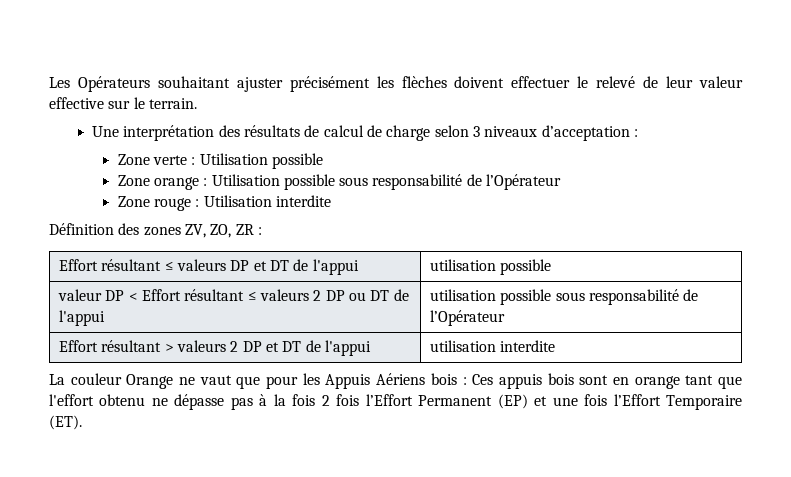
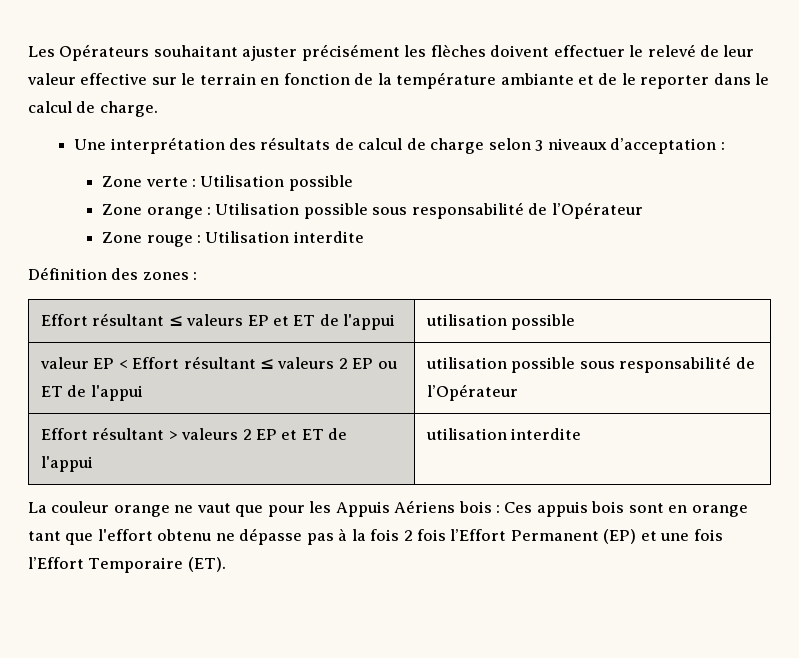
- Les Opérateurs souhaitant ajuster précisément les flèches doivent effectuer le relevé de leur valeur effective sur le terrain.
+ Les Opérateurs souhaitant ajuster précisément les flèches doivent effectuer le relevé de leur valeur effective sur le terrain en fonction de la température ambiante et de le reporter dans le calcul de charge.
- Définition des zones ZV, ZO, ZR :
+ Définition des zones :
- Effort résultant ≤ valeurs DP et DT de l'appui | utilisation possible
+ Effort résultant ≤ valeurs EP et ET de l'appui | utilisation possible
- valeur DP < Effort résultant ≤ valeurs 2 DP ou DT de l'appui | utilisation possible sous responsabilité de l’Opérateur
+ valeur EP < Effort résultant ≤ valeurs 2 EP ou ET de l'appui | utilisation possible sous responsabilité de l’Opérateur
- Effort résultant > valeurs 2 DP et DT de l'appui | utilisation interdite
+ Effort résultant > valeurs 2 EP et ET de l'appui | utilisation interdite
- La couleur Orange ne vaut que pour les Appuis Aériens bois : Ces appuis bois sont en orange tant que l'effort obtenu ne dépasse pas à la fois 2 fois l’Effort Permanent (EP) et une fois l’Effort Temporaire (ET).
+ La couleur orange ne vaut que pour les Appuis Aériens bois : Ces appuis bois sont en orange tant que l'effort obtenu ne dépasse pas à la fois 2 fois l’Effort Permanent (EP) et une fois l’Effort Temporaire (ET).

